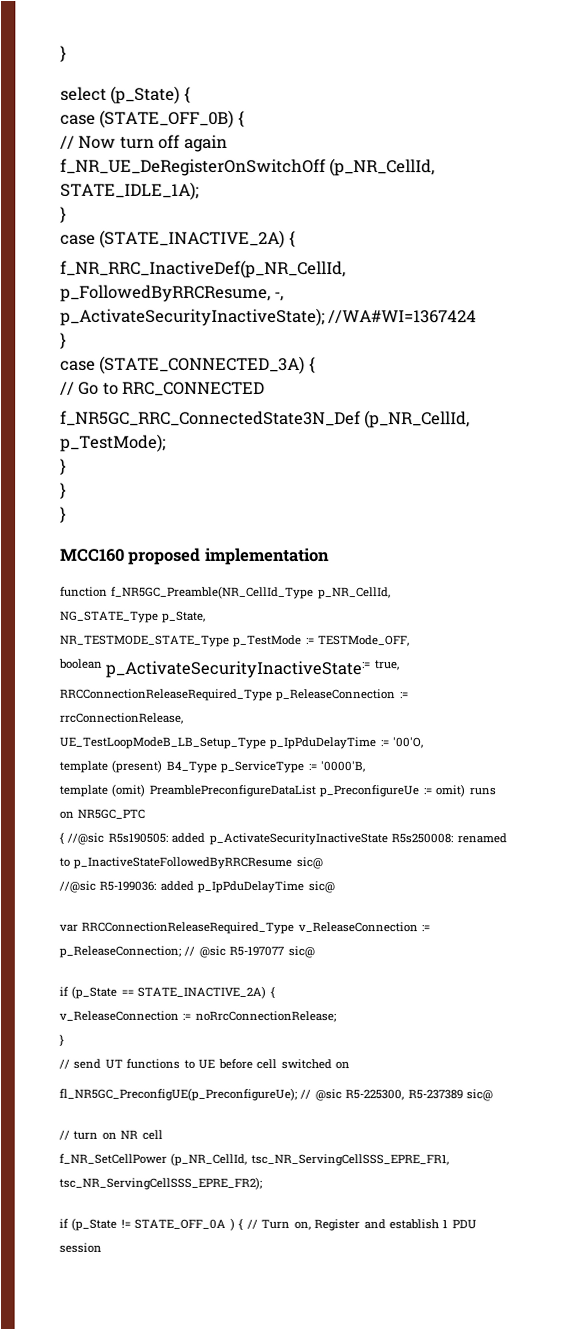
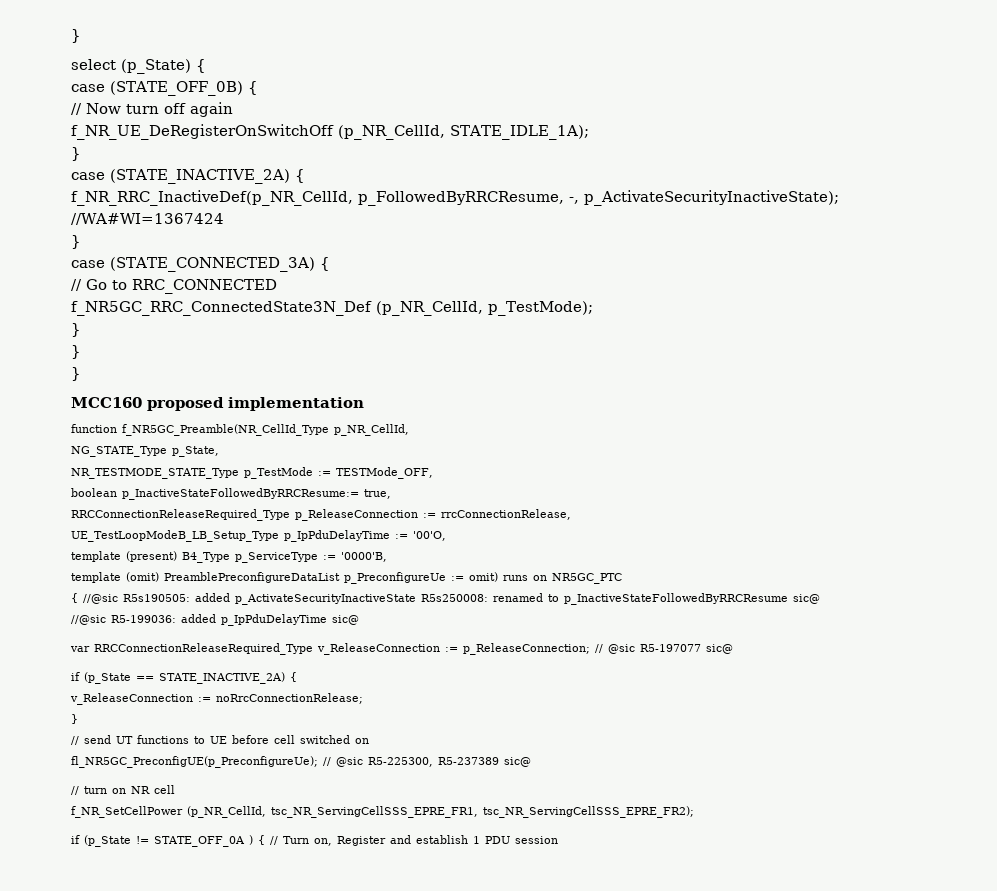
- boolean p_ActivateSecurityInactiveState:= true,
+ boolean p_InactiveStateFollowedByRRCResume:= true,

